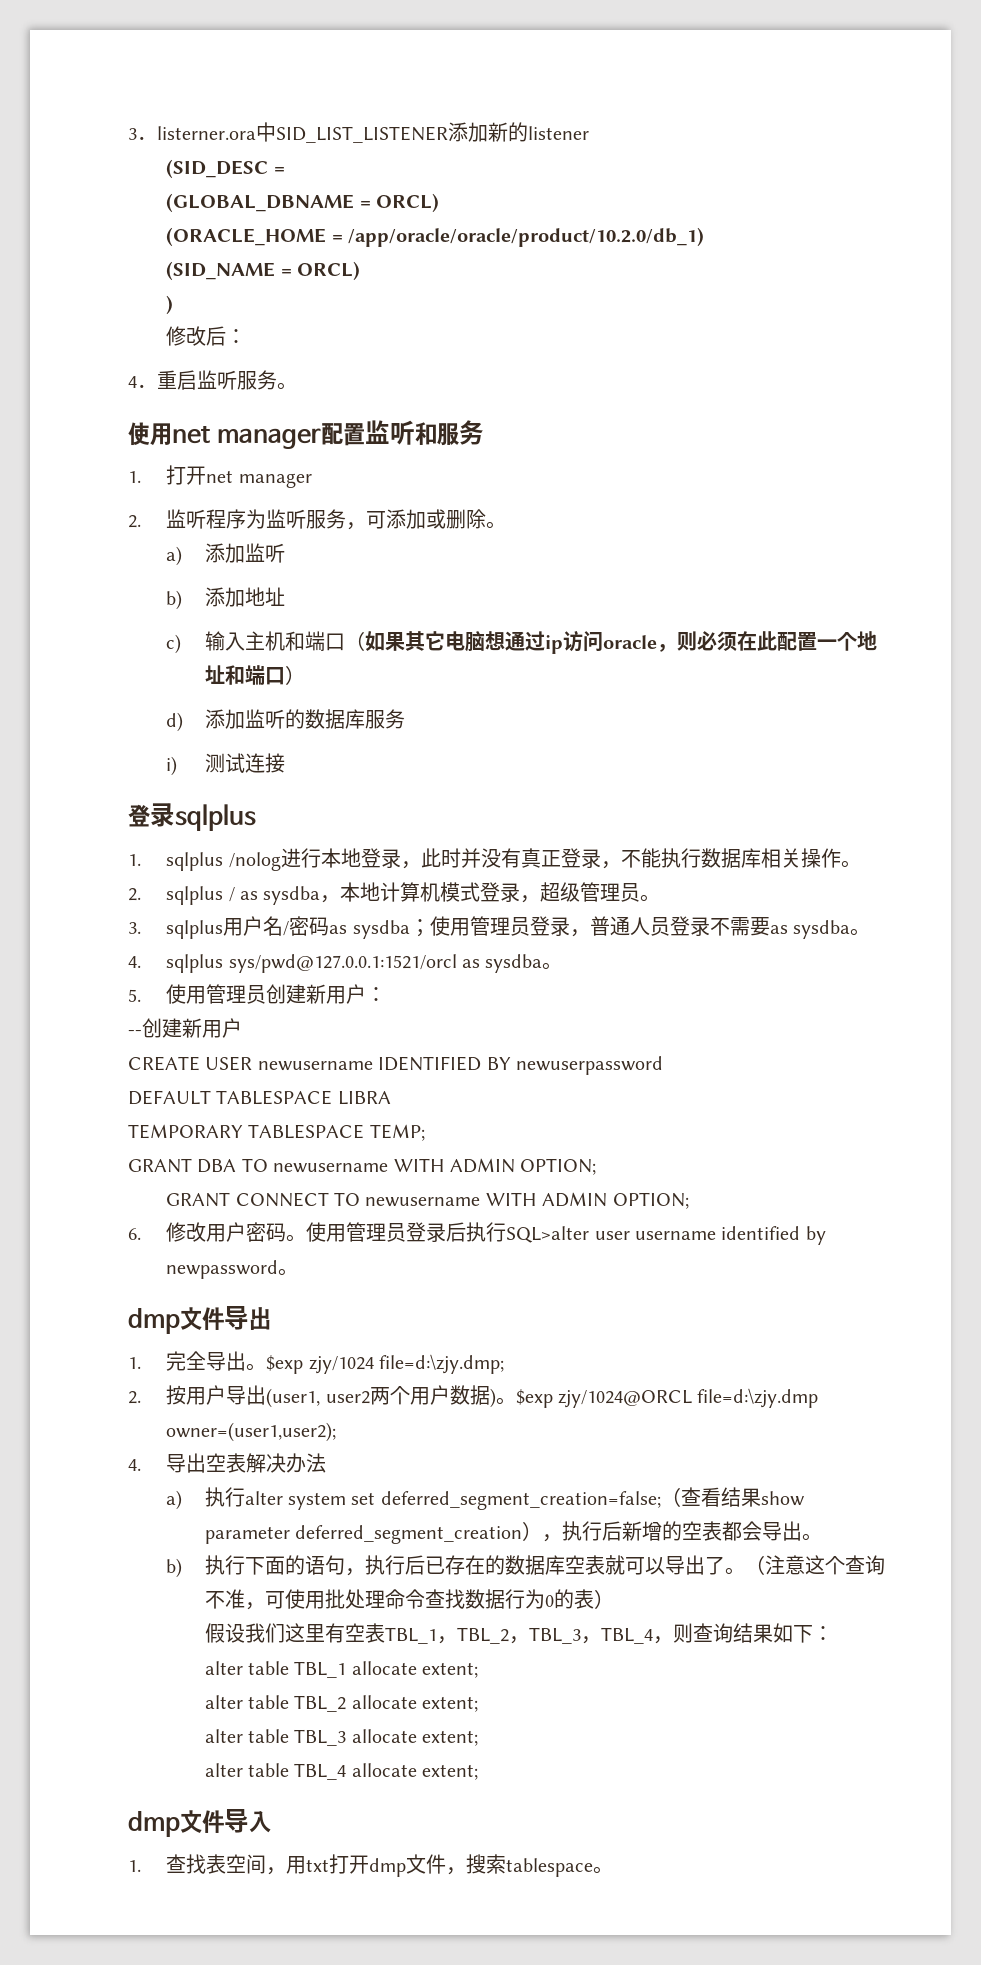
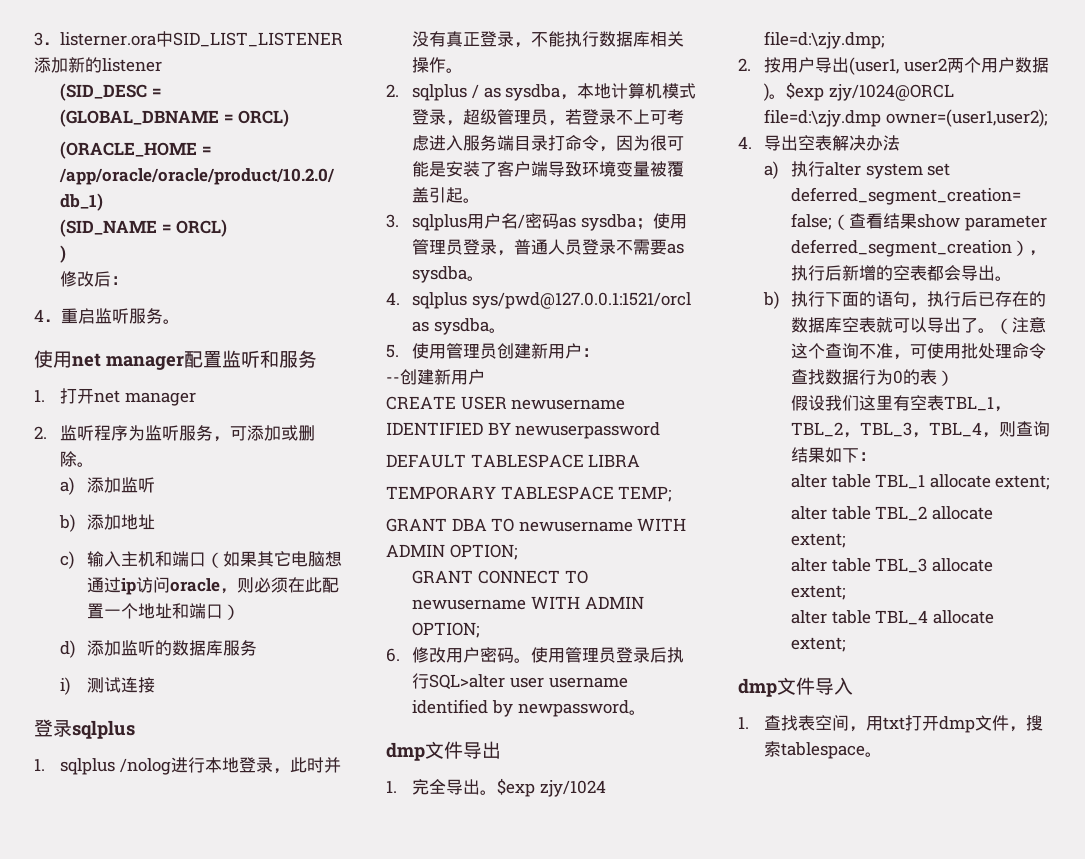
- 2. sqlplus / as sysdba，本地计算机模式登录，超级管理员。
+ 2. sqlplus / as sysdba，本地计算机模式登录，超级管理员，若登录不上可考虑进入服务端目录打命令，因为很可能是安装了客户端导致环境变量被覆盖引起。

